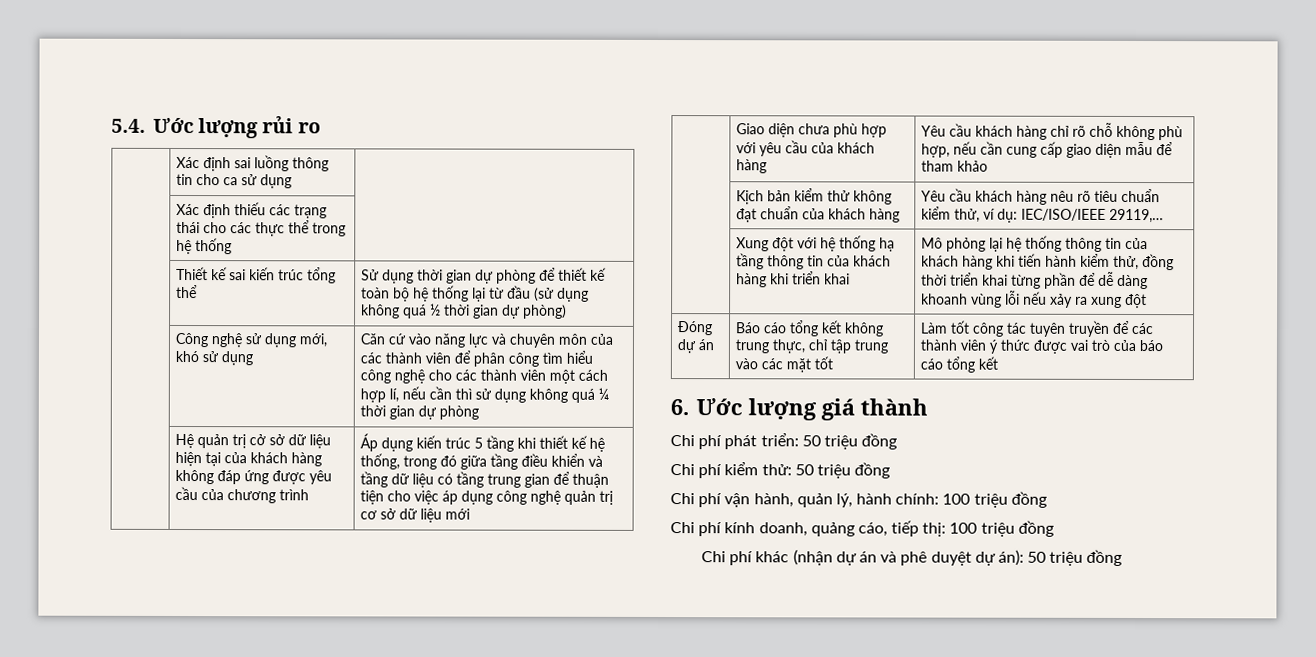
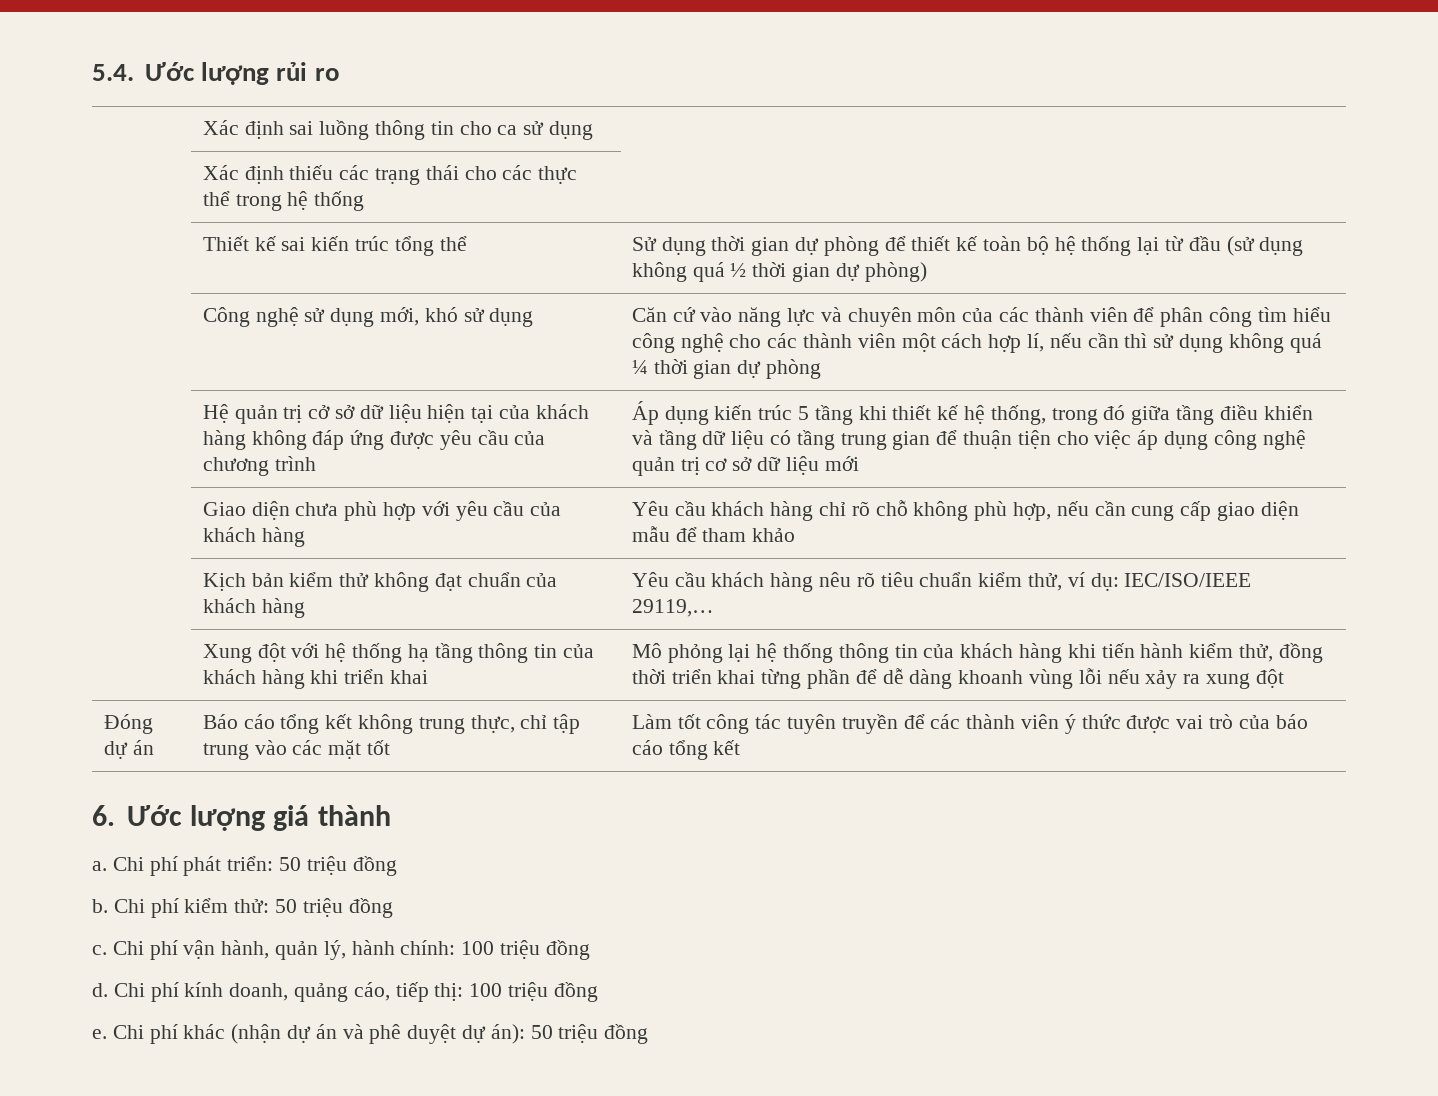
+ a.
+ b.
+ c.
+ d.
+ e.

